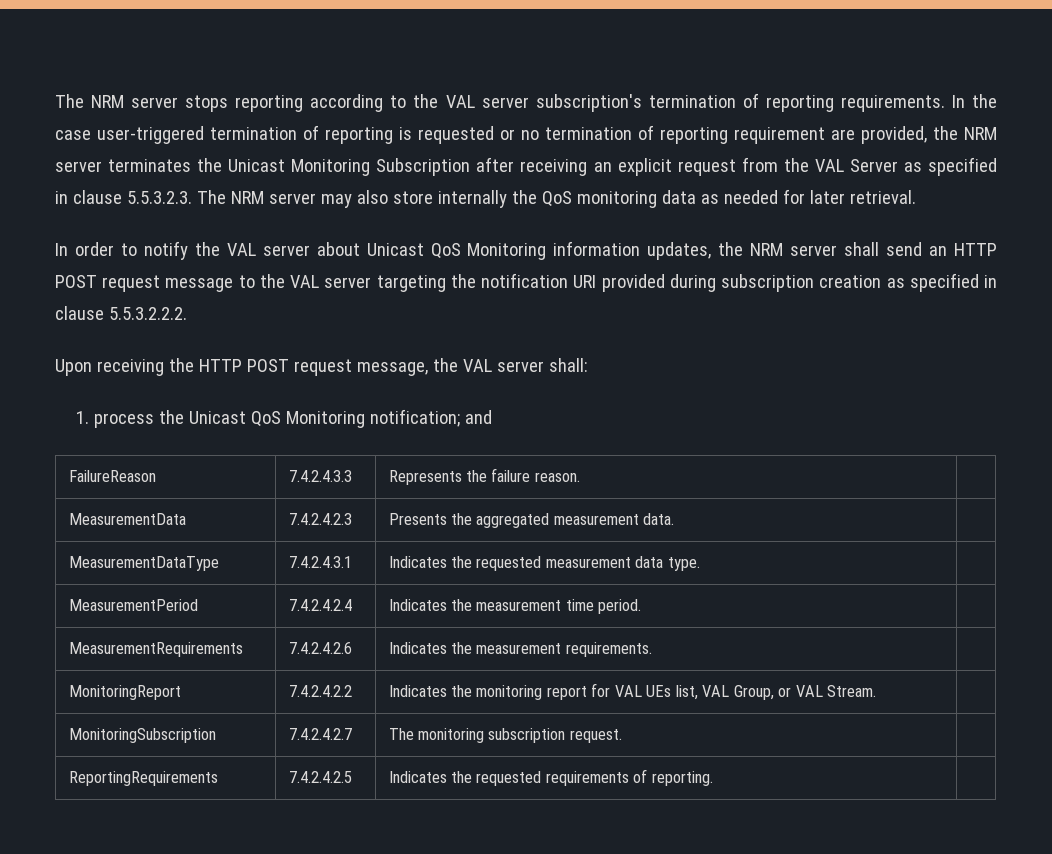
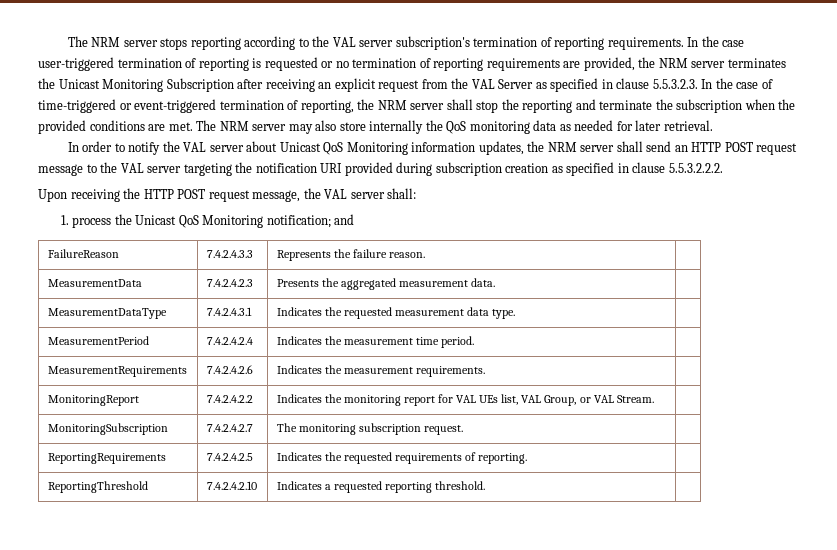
- In the case user-triggered termination of reporting is requested or no termination of reporting requirement are provided, the NRM server terminates the Unicast Monitoring Subscription after receiving an explicit request from the VAL Server as specified in clause 5.5.3.2.3. The NRM server may also store internally the QoS monitoring data as needed for later retrieval.
+ In the case user-triggered termination of reporting is requested or no termination of reporting requirements are provided, the NRM server terminates the Unicast Monitoring Subscription after receiving an explicit request from the VAL Server as specified in clause 5.5.3.2.3. In the case of time-triggered or event-triggered termination of reporting, the NRM server shall stop the reporting and terminate the subscription when the provided conditions are met. The NRM server may also store internally the QoS monitoring data as needed for later retrieval.
+ ReportingThreshold | 7.4.2.4.2.10 | Indicates a requested reporting threshold. |

